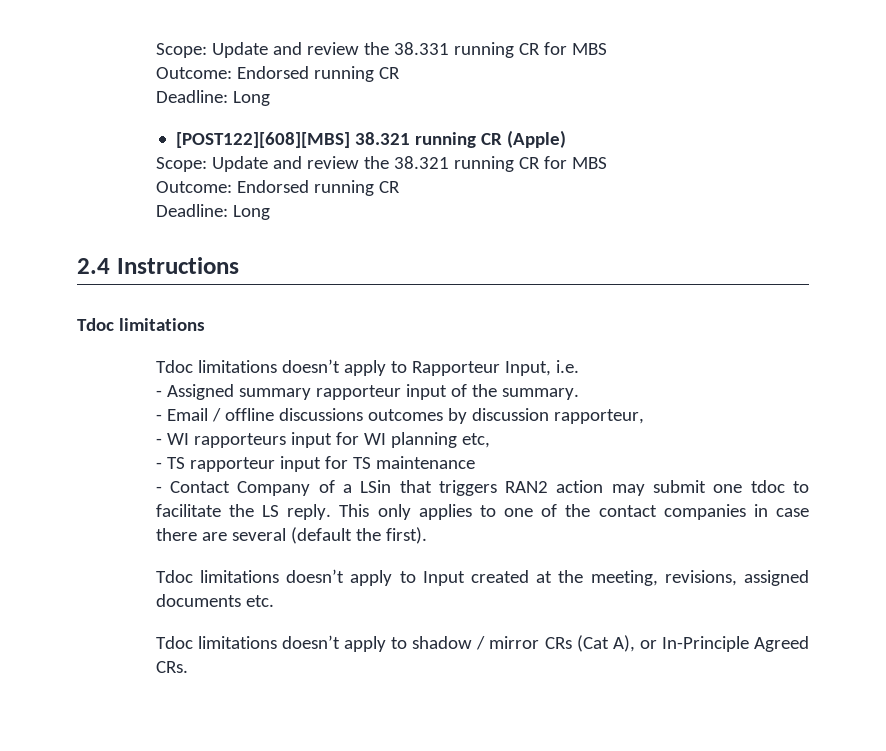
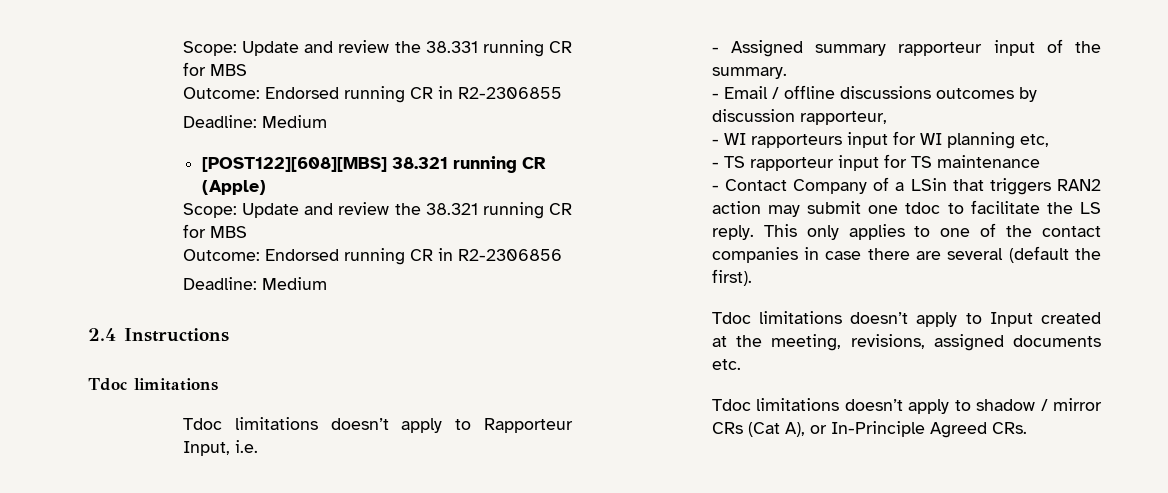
  Scope: Update and review the 38.331 running CR for MBS
- Outcome: Endorsed running CR
- Deadline: Long
+ Outcome: Endorsed running CR in R2-2306855
+ Deadline: Medium
  Scope: Update and review the 38.321 running CR for MBS
- Outcome: Endorsed running CR
- Deadline: Long
+ Outcome: Endorsed running CR in R2-2306856
+ Deadline: Medium

